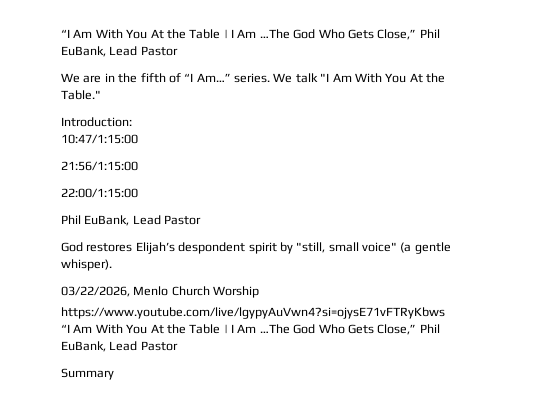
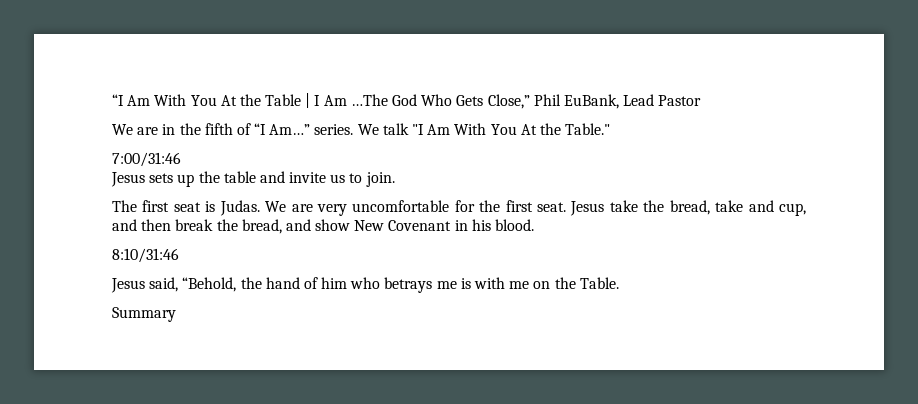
- Introduction:
- 10:47/1:15:00
- 21:56/1:15:00
- 22:00/1:15:00
- Phil EuBank, Lead Pastor
- God restores Elijah’s despondent spirit by "still, small voice" (a gentle whisper).
- 03/22/2026, Menlo Church Worship
- https://www.youtube.com/live/lgypyAuVwn4?si=ojysE71vFTRyKbws
- “I Am With You At the Table | I Am …The God Who Gets Close,” Phil EuBank, Lead Pastor
+ 7:00/31:46
+ Jesus sets up the table and invite us to join.
+ The first seat is Judas. We are very uncomfortable for the first seat. Jesus take the bread, take and cup, and then break the bread, and show New Covenant in his blood.
+ 8:10/31:46
+ Jesus said, “Behold, the hand of him who betrays me is with me on the Table.

